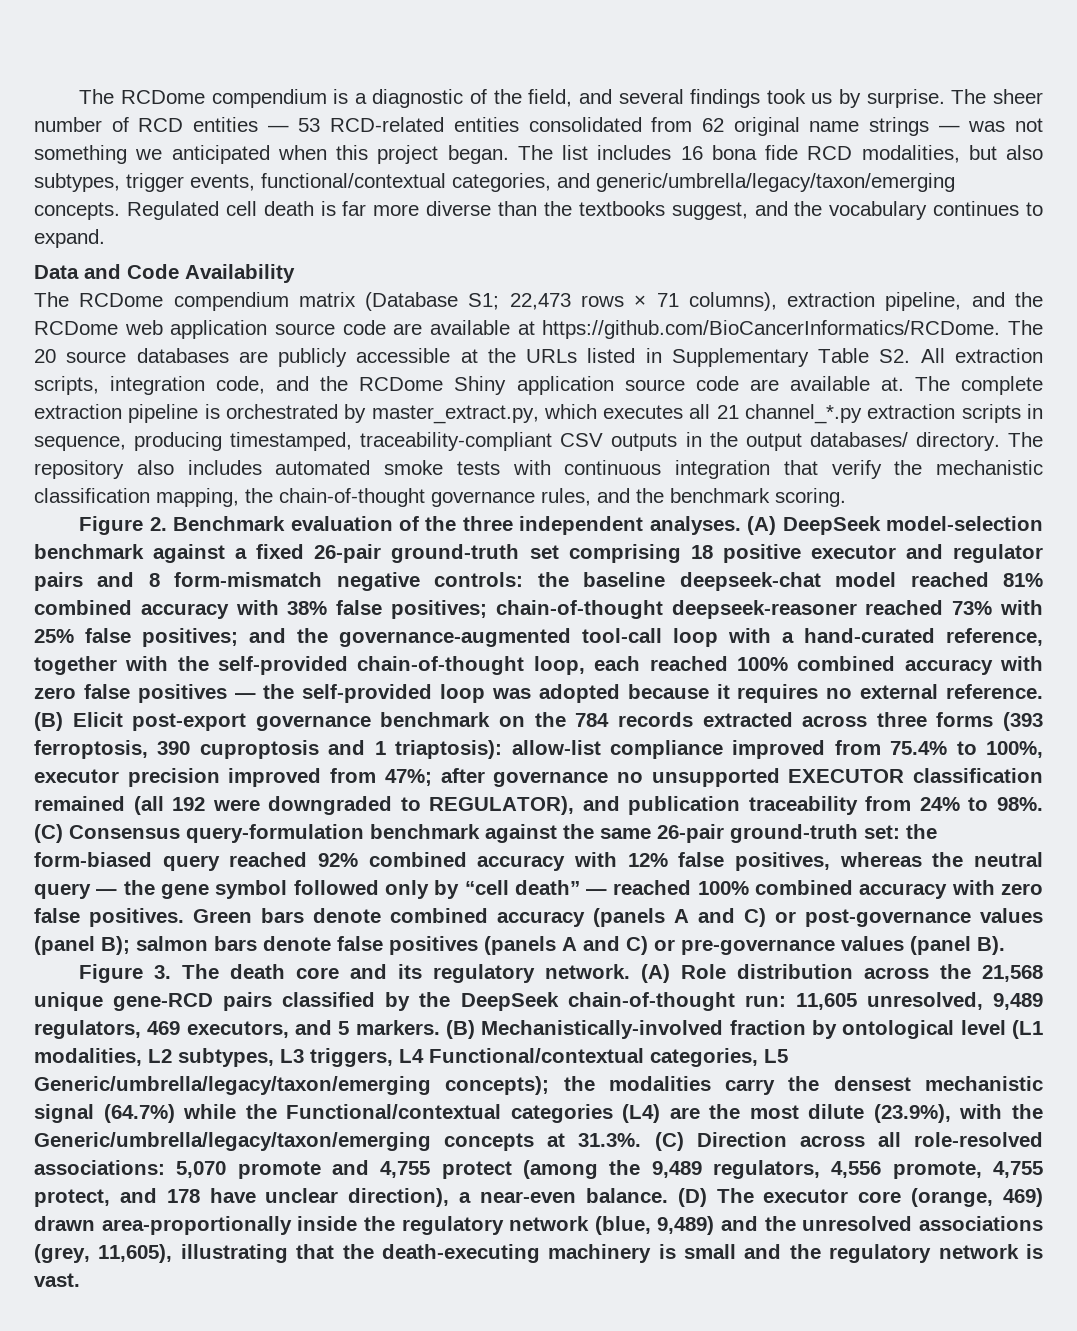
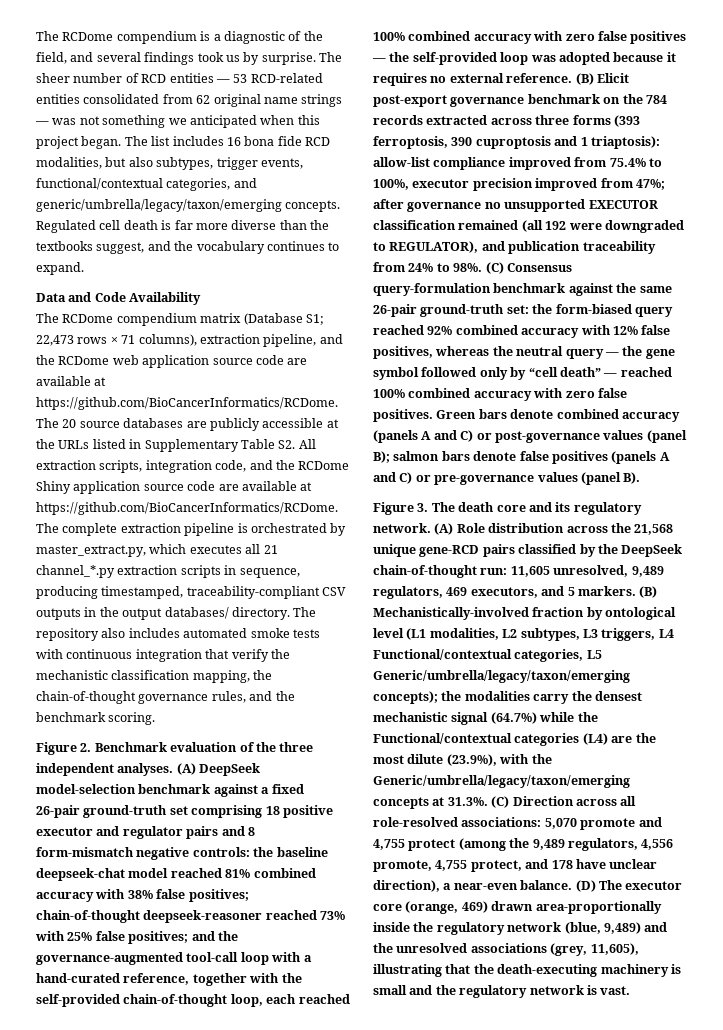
- 22,473 rows × 71 columns), extraction pipeline, and the RCDome web application source code are available at https://github.com/BioCancerInformatics/RCDome. The 20 source databases are publicly accessible at the URLs listed in Supplementary Table S2. All extraction scripts, integration code, and the RCDome Shiny application source code are available at. The complete extraction pipeline is orchestrated by master_extract.py, which executes all 21 channel_*.py extraction scripts in sequence, producing timestamped, traceability-compliant CSV outputs in the output databases/ directory.
+ 22,473 rows × 71 columns), extraction pipeline, and the RCDome web application source code are available at https://github.com/BioCancerInformatics/RCDome. The 20 source databases are publicly accessible at the URLs listed in Supplementary Table S2. All extraction scripts, integration code, and the RCDome Shiny application source code are available at https://github.com/BioCancerInformatics/RCDome. The complete extraction pipeline is orchestrated by master_extract.py, which executes all 21 channel_*.py extraction scripts in sequence, producing timestamped, traceability-compliant CSV outputs in the output databases/ directory.

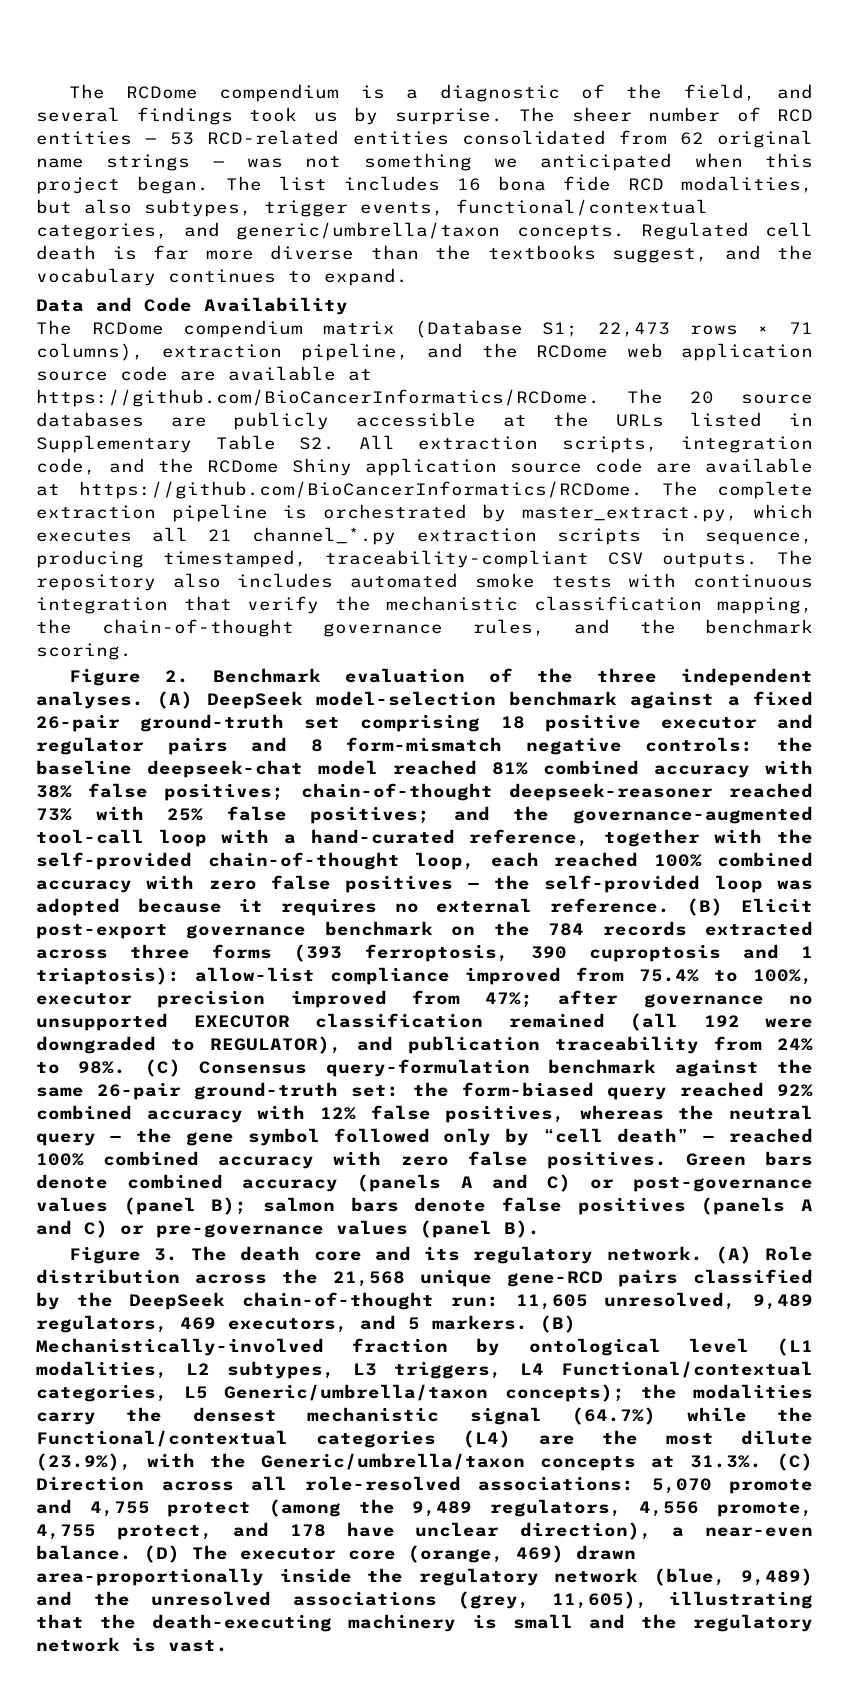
- The list includes 16 bona fide RCD modalities, but also subtypes, trigger events, functional/contextual categories, and generic/umbrella/legacy/taxon/emerging concepts.
+ The list includes 16 bona fide RCD modalities, but also subtypes, trigger events, functional/contextual categories, and generic/umbrella/taxon concepts.
- 22,473 rows × 71 columns), extraction pipeline, and the RCDome web application source code are available at https://github.com/BioCancerInformatics/RCDome. The 20 source databases are publicly accessible at the URLs listed in Supplementary Table S2. All extraction scripts, integration code, and the RCDome Shiny application source code are available at https://github.com/BioCancerInformatics/RCDome. The complete extraction pipeline is orchestrated by master_extract.py, which executes all 21 channel_*.py extraction scripts in sequence, producing timestamped, traceability-compliant CSV outputs in the output databases/ directory.
+ 22,473 rows × 71 columns), extraction pipeline, and the RCDome web application source code are available at https://github.com/BioCancerInformatics/RCDome. The 20 source databases are publicly accessible at the URLs listed in Supplementary Table S2. All extraction scripts, integration code, and the RCDome Shiny application source code are available at https://github.com/BioCancerInformatics/RCDome. The complete extraction pipeline is orchestrated by master_extract.py, which executes all 21 channel_*.py extraction scripts in sequence, producing timestamped, traceability-compliant CSV outputs.
- (B) Mechanistically-involved fraction by ontological level (L1 modalities, L2 subtypes, L3 triggers, L4 Functional/contextual categories, L5 Generic/umbrella/legacy/taxon/emerging concepts);
+ (B) Mechanistically-involved fraction by ontological level (L1 modalities, L2 subtypes, L3 triggers, L4 Functional/contextual categories, L5 Generic/umbrella/taxon concepts);
- the modalities carry the densest mechanistic signal (64.7%) while the Functional/contextual categories (L4) are the most dilute (23.9%), with the Generic/umbrella/legacy/taxon/emerging concepts at 31.3%. (C) Direction across all role-resolved associations:
+ the modalities carry the densest mechanistic signal (64.7%) while the Functional/contextual categories (L4) are the most dilute (23.9%), with the Generic/umbrella/taxon concepts at 31.3%. (C) Direction across all role-resolved associations:

